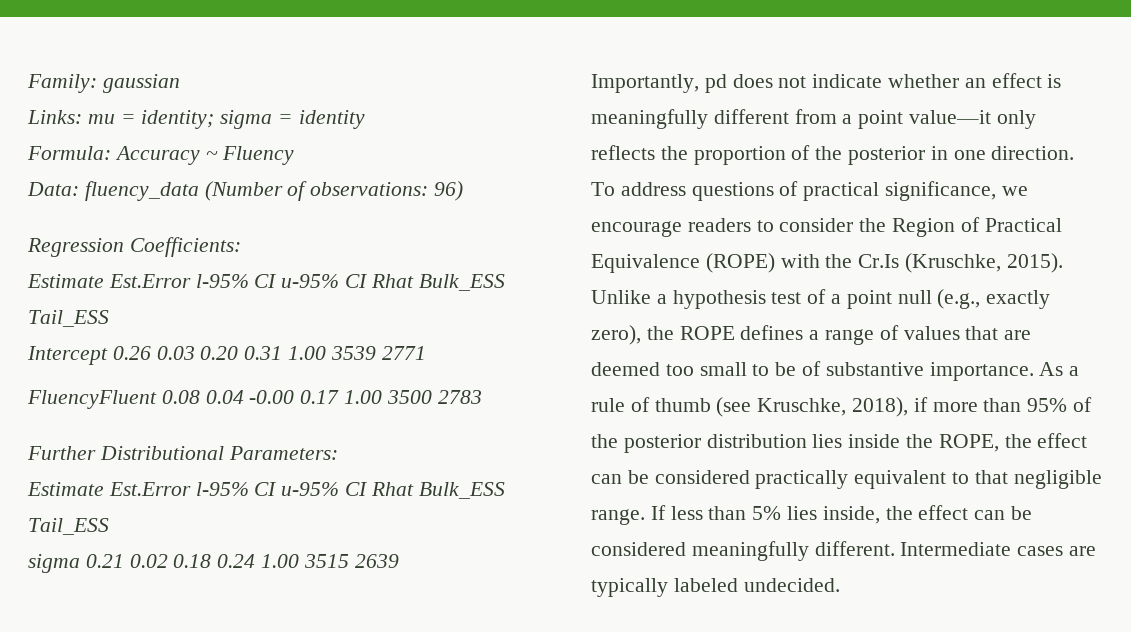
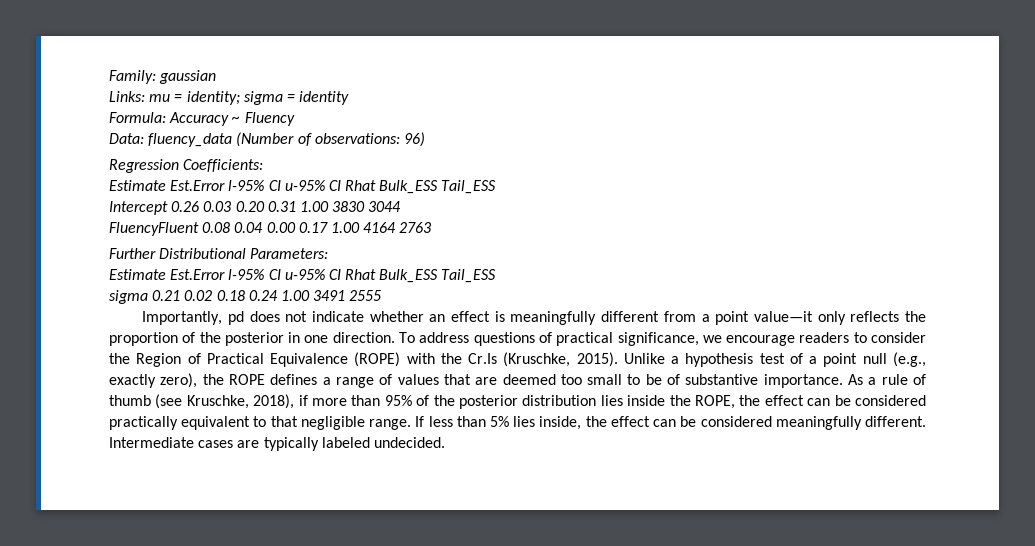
- Intercept 0.26 0.03 0.20 0.31 1.00 3539 2771
+ Intercept 0.26 0.03 0.20 0.31 1.00 3830 3044
- FluencyFluent 0.08 0.04 -0.00 0.17 1.00 3500 2783
+ FluencyFluent 0.08 0.04 0.00 0.17 1.00 4164 2763
- sigma 0.21 0.02 0.18 0.24 1.00 3515 2639
+ sigma 0.21 0.02 0.18 0.24 1.00 3491 2555

